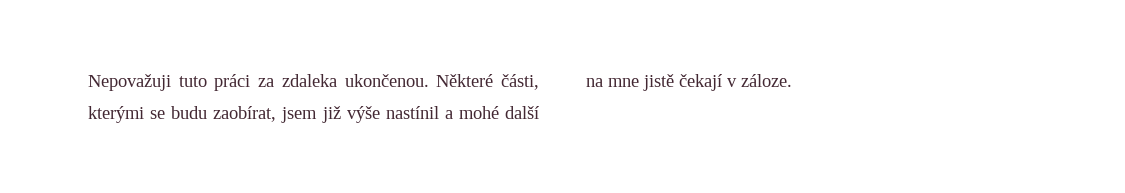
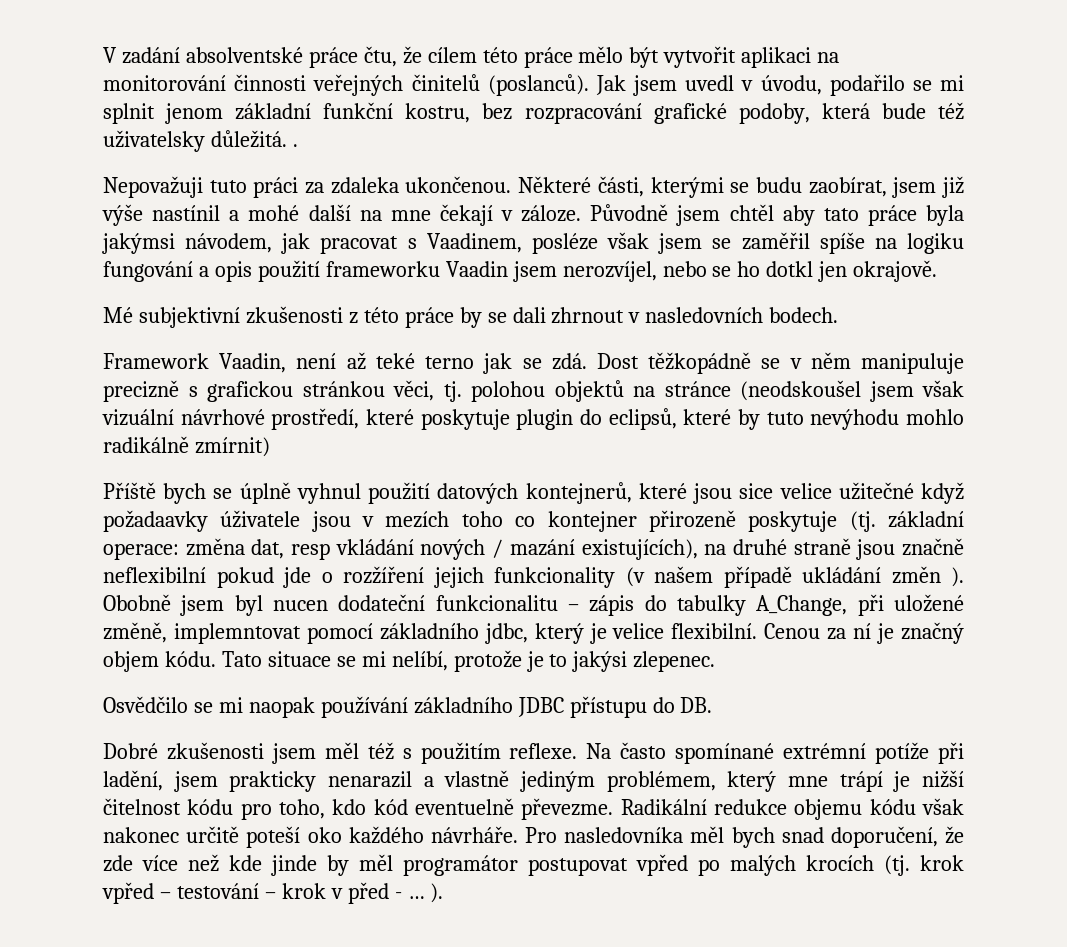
+ V zadání absolventské práce čtu, že cílem této práce mělo být vytvořit aplikaci na monitorování činnosti veřejných činitelů (poslanců). Jak jsem uvedl v úvodu, podařilo se mi splnit jenom základní funkční kostru, bez rozpracování grafické podoby, která bude též uživatelsky důležitá. .
- Některé části, kterými se budu zaobírat, jsem již výše nastínil a mohé další na mne jistě čekají v záloze.
+ Některé části, kterými se budu zaobírat, jsem již výše nastínil a mohé další na mne čekají v záloze.
+ Původně jsem chtěl aby tato práce byla jakýmsi návodem, jak pracovat s Vaadinem, posléze však jsem se zaměřil spíše na logiku fungování a opis použití frameworku Vaadin jsem nerozvíjel, nebo se ho dotkl jen okrajově.
+ Mé subjektivní zkušenosti z této práce by se dali zhrnout v nasledovních bodech.
+ Framework Vaadin, není až teké terno jak se zdá. Dost těžkopádně se v něm manipuluje precizně s grafickou stránkou věci, tj. polohou objektů na stránce (neodskoušel jsem však vizuální návrhové prostředí, které poskytuje plugin do eclipsů, které by tuto nevýhodu mohlo radikálně zmírnit)
+ Příště bych se úplně vyhnul použití datových kontejnerů, které jsou sice velice užitečné když požadaavky úživatele jsou v mezích toho co kontejner přirozeně poskytuje (tj. základní operace: změna dat, resp vkládání nových / mazání existujících), na druhé straně jsou značně neflexibilní pokud jde o rozžíření jejich funkcionality (v našem případě ukládání změn ). Obobně jsem byl nucen dodateční funkcionalitu – zápis do tabulky A_Change, při uložené změně, implemntovat pomocí základního jdbc, který je velice flexibilní. Cenou za ní je značný objem kódu. Tato situace se mi nelíbí, protože je to jakýsi zlepenec.
+ Osvědčilo se mi naopak používání základního JDBC přístupu do DB.
+ Dobré zkušenosti jsem měl též s použitím reflexe. Na často spomínané extrémní potíže při ladění, jsem prakticky nenarazil a vlastně jediným problémem, který mne trápí je nižší čitelnost kódu pro toho, kdo kód eventuelně převezme. Radikální redukce objemu kódu však nakonec určitě poteší oko každého návrháře. Pro nasledovníka měl bych snad doporučení, že zde více než kde jinde by měl programátor postupovat vpřed po malých krocích (tj. krok vpřed – testování – krok v před - … ).

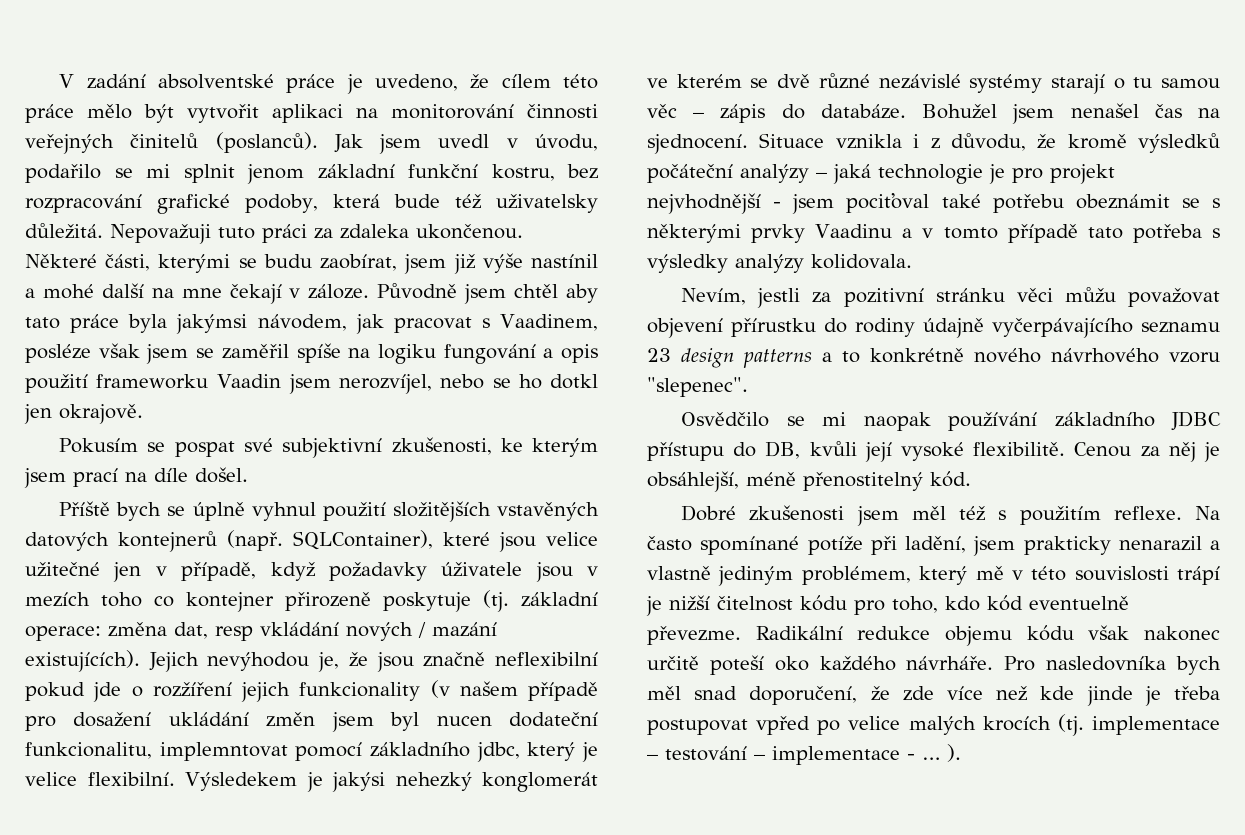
- V zadání absolventské práce čtu, že cílem této práce mělo být vytvořit aplikaci na monitorování činnosti veřejných činitelů (poslanců).
+ V zadání absolventské práce je uvedeno, že cílem této práce mělo být vytvořit aplikaci na monitorování činnosti veřejných činitelů (poslanců).
- Jak jsem uvedl v úvodu, podařilo se mi splnit jenom základní funkční kostru, bez rozpracování grafické podoby, která bude též uživatelsky důležitá. .
- Nepovažuji tuto práci za zdaleka ukončenou.
+ Jak jsem uvedl v úvodu, podařilo se mi splnit jenom základní funkční kostru, bez rozpracování grafické podoby, která bude též uživatelsky důležitá. Nepovažuji tuto práci za zdaleka ukončenou.
- Mé subjektivní zkušenosti z této práce by se dali zhrnout v nasledovních bodech.
- Framework Vaadin, není až teké terno jak se zdá. Dost těžkopádně se v něm manipuluje precizně s grafickou stránkou věci, tj. polohou objektů na stránce (neodskoušel jsem však vizuální návrhové prostředí, které poskytuje plugin do eclipsů, které by tuto nevýhodu mohlo radikálně zmírnit)
+ Pokusím se pospat své subjektivní zkušenosti, ke kterým jsem prací na díle došel.
- Příště bych se úplně vyhnul použití datových kontejnerů, které jsou sice velice užitečné když požadaavky úživatele jsou v mezích toho co kontejner přirozeně poskytuje (tj. základní operace: změna dat, resp vkládání nových / mazání existujících), na druhé straně jsou značně neflexibilní pokud jde o rozžíření jejich funkcionality (v našem případě ukládání změn ). Obobně jsem byl nucen dodateční funkcionalitu – zápis do tabulky A_Change, při uložené změně, implemntovat pomocí základního jdbc, který je velice flexibilní.
+ Příště bych se úplně vyhnul použití složitějších vstavěných datových kontejnerů (např. SQLContainer), které jsou velice užitečné jen v případě, když požadavky úživatele jsou v mezích toho co kontejner přirozeně poskytuje (tj. základní operace: změna dat, resp vkládání nových / mazání existujících). Jejich nevýhodou je, že jsou značně neflexibilní pokud jde o rozžíření jejich funkcionality (v našem případě pro dosažení ukládání změn jsem byl nucen dodateční funkcionalitu, implemntovat pomocí základního jdbc, který je velice flexibilní.
- Cenou za ní je značný objem kódu. Tato situace se mi nelíbí, protože je to jakýsi zlepenec.
+ Výsledekem je jakýsi nehezký konglomerát ve kterém se dvě různé nezávislé systémy starají o tu samou věc – zápis do databáze. Bohužel jsem nenašel čas na sjednocení. Situace vznikla i z důvodu, že kromě výsledků počáteční analýzy – jaká technologie je pro projekt nejvhodnější - jsem pociťoval také potřebu obeznámit se s některými prvky Vaadinu a v tomto případě tato potřeba s výsledky analýzy kolidovala.
+ Nevím, jestli za pozitivní stránku věci můžu považovat objevení přírustku do rodiny údajně vyčerpávajícího seznamu 23 design patterns a to konkrétně nového návrhového vzoru "slepenec".
- Osvědčilo se mi naopak používání základního JDBC přístupu do DB.
+ Osvědčilo se mi naopak používání základního JDBC přístupu do DB, kvůli její vysoké flexibilitě. Cenou za něj je obsáhlejší, méně přenostitelný kód.
- Na často spomínané extrémní potíže při ladění, jsem prakticky nenarazil a vlastně jediným problémem, který mne trápí je nižší čitelnost kódu pro toho, kdo kód eventuelně převezme.
+ Na často spomínané potíže při ladění, jsem prakticky nenarazil a vlastně jediným problémem, který mě v této souvislosti trápí je nižší čitelnost kódu pro toho, kdo kód eventuelně převezme.
- Pro nasledovníka měl bych snad doporučení, že zde více než kde jinde by měl programátor postupovat vpřed po malých krocích (tj. krok vpřed – testování – krok v před - … ).
+ Pro nasledovníka bych měl snad doporučení, že zde více než kde jinde je třeba postupovat vpřed po velice malých krocích (tj. implementace – testování – implementace - … ).

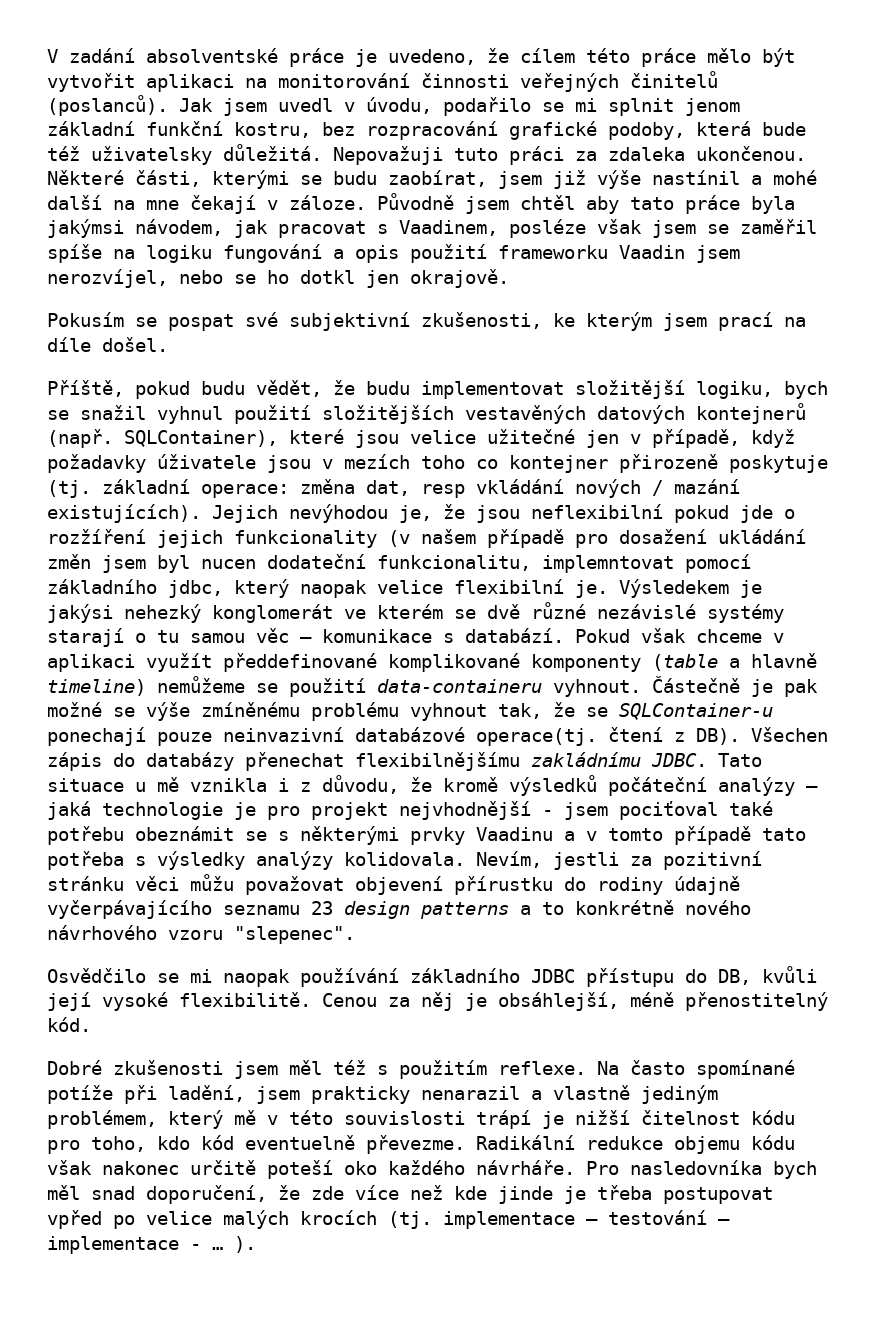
- Příště bych se úplně vyhnul použití složitějších vstavěných datových kontejnerů (např.
+ Příště, pokud budu vědět, že budu implementovat složitější logiku, bych se snažil vyhnul použití složitějších vestavěných datových kontejnerů (např.
- Jejich nevýhodou je, že jsou značně neflexibilní pokud jde o rozžíření jejich funkcionality (v našem případě pro dosažení ukládání změn jsem byl nucen dodateční funkcionalitu, implemntovat pomocí základního jdbc, který je velice flexibilní.
+ Jejich nevýhodou je, že jsou neflexibilní pokud jde o rozžíření jejich funkcionality (v našem případě pro dosažení ukládání změn jsem byl nucen dodateční funkcionalitu, implemntovat pomocí základního jdbc, který naopak velice flexibilní je.
- Výsledekem je jakýsi nehezký konglomerát ve kterém se dvě různé nezávislé systémy starají o tu samou věc – zápis do databáze. Bohužel jsem nenašel čas na sjednocení. Situace vznikla i z důvodu, že kromě výsledků počáteční analýzy – jaká technologie je pro projekt nejvhodnější - jsem pociťoval také potřebu obeznámit se s některými prvky Vaadinu a v tomto případě tato potřeba s výsledky analýzy kolidovala.
- Nevím, jestli za pozitivní stránku věci můžu považovat objevení přírustku do rodiny údajně vyčerpávajícího seznamu 23 design patterns a to konkrétně nového návrhového vzoru "slepenec".
+ Výsledekem je jakýsi nehezký konglomerát ve kterém se dvě různé nezávislé systémy starají o tu samou věc – komunikace s databází. Pokud však chceme v aplikaci využít předdefinované komplikované komponenty (table a hlavně timeline) nemůžeme se použití data-containeru vyhnout. Částečně je pak možné se výše zmíněnému problému vyhnout tak, že se SQLContainer-u ponechají pouze neinvazivní databázové operace(tj. čtení z DB). Všechen zápis do databázy přenechat flexibilnějšímu zakládnímu JDBC. Tato situace u mě vznikla i z důvodu, že kromě výsledků počáteční analýzy – jaká technologie je pro projekt nejvhodnější - jsem pociťoval také potřebu obeznámit se s některými prvky Vaadinu a v tomto případě tato potřeba s výsledky analýzy kolidovala. Nevím, jestli za pozitivní stránku věci můžu považovat objevení přírustku do rodiny údajně vyčerpávajícího seznamu 23 design patterns a to konkrétně nového návrhového vzoru "slepenec".

